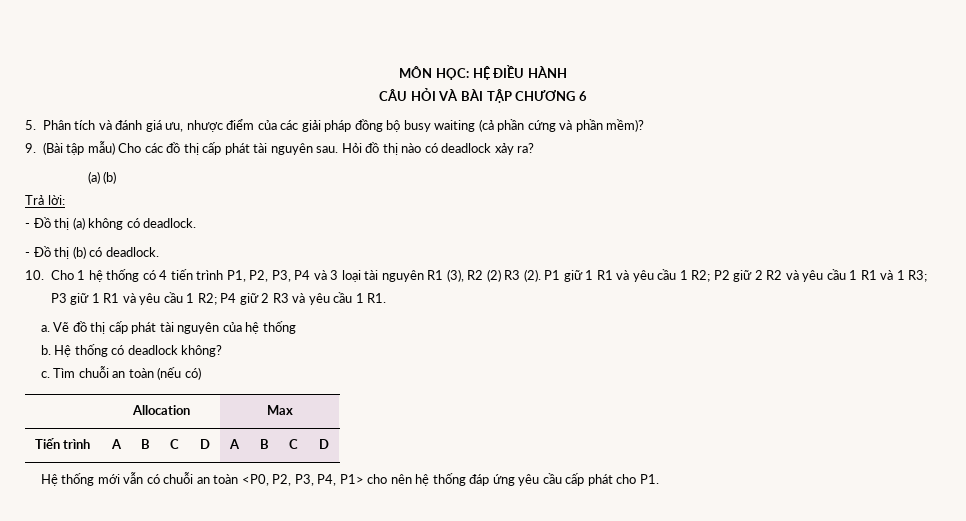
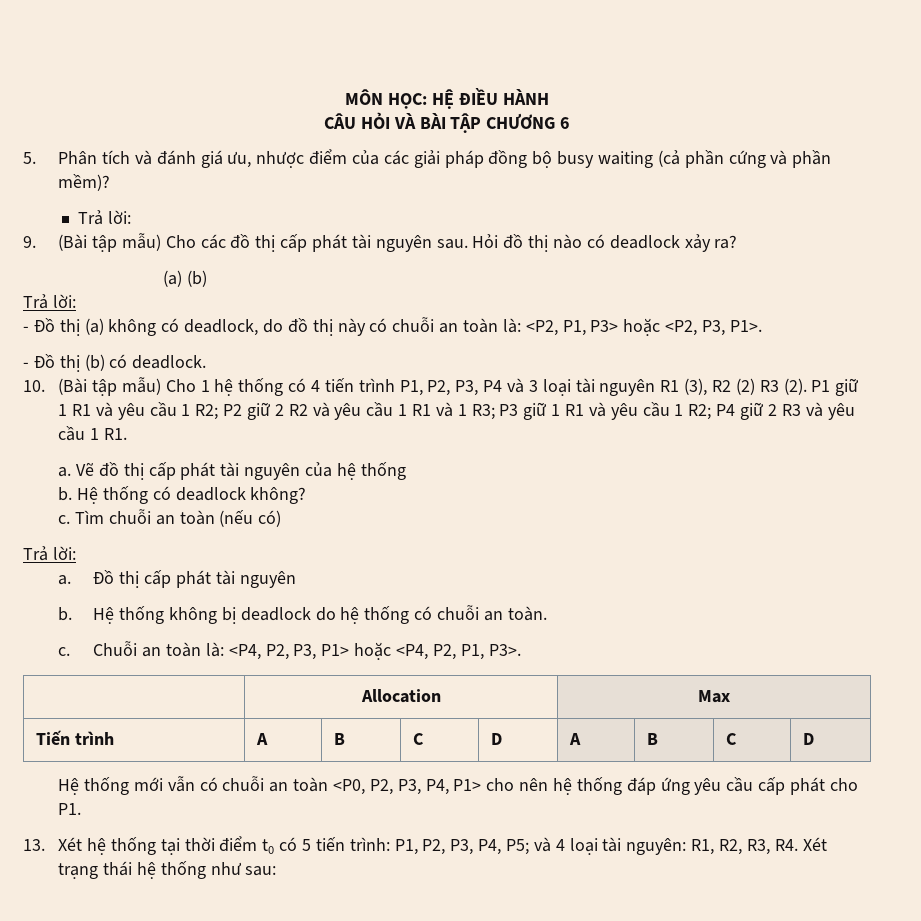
  5. Phân tích và đánh giá ưu, nhược điểm của các giải pháp đồng bộ busy waiting (cả phần cứng và phần mềm)?
+ Trả lời:
- - Đồ thị (a) không có deadlock.
+ - Đồ thị (a) không có deadlock, do đồ thị này có chuỗi an toàn là: <P2, P1, P3> hoặc <P2, P3, P1>.
- 10. Cho 1 hệ thống có 4 tiến trình P1, P2, P3, P4 và 3 loại tài nguyên R1 (3), R2 (2) R3 (2).
+ 10. (Bài tập mẫu) Cho 1 hệ thống có 4 tiến trình P1, P2, P3, P4 và 3 loại tài nguyên R1 (3), R2 (2) R3 (2).
  Tìm chuỗi an toàn (nếu có)
+ Trả lời:
+ a. Đồ thị cấp phát tài nguyên
+ b. Hệ thống không bị deadlock do hệ thống có chuỗi an toàn.
+ c. Chuỗi an toàn là: <P4, P2, P3, P1> hoặc <P4, P2, P1, P3>.
+ 13. Xét hệ thống tại thời điểm t0 có 5 tiến trình: P1, P2, P3, P4, P5; và 4 loại tài nguyên: R1, R2, R3, R4. Xét trạng thái hệ thống như sau:

